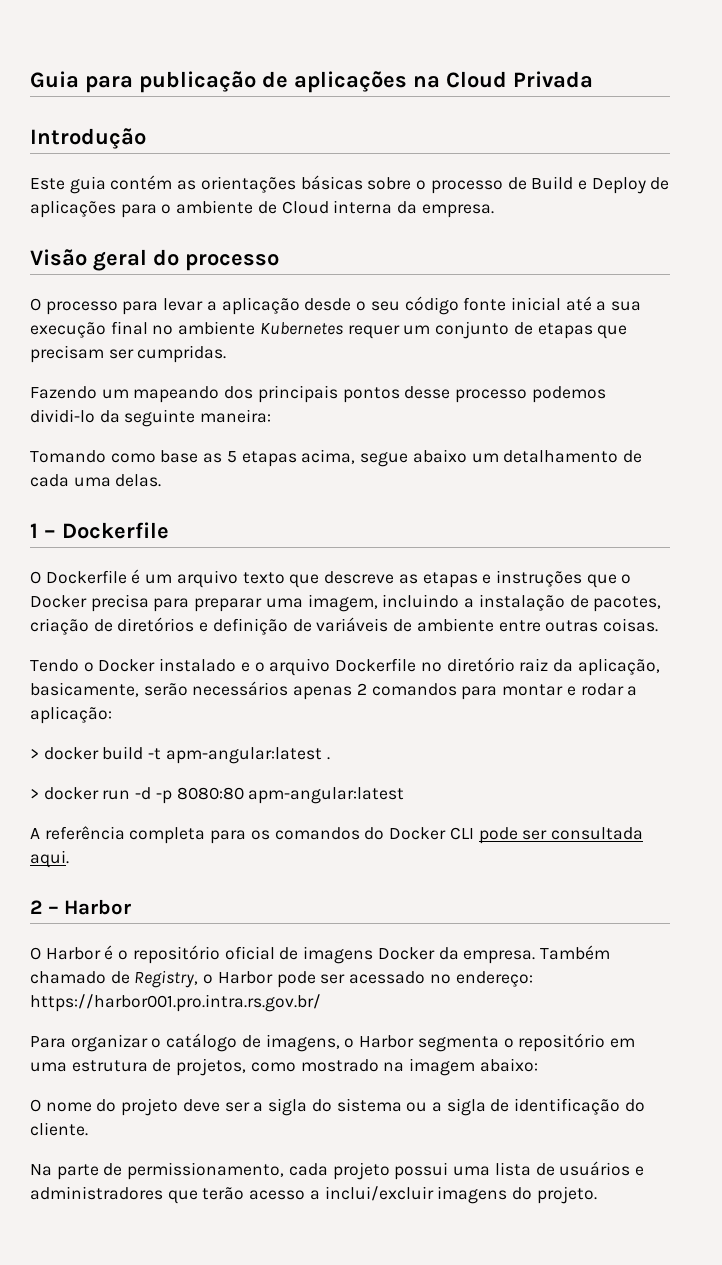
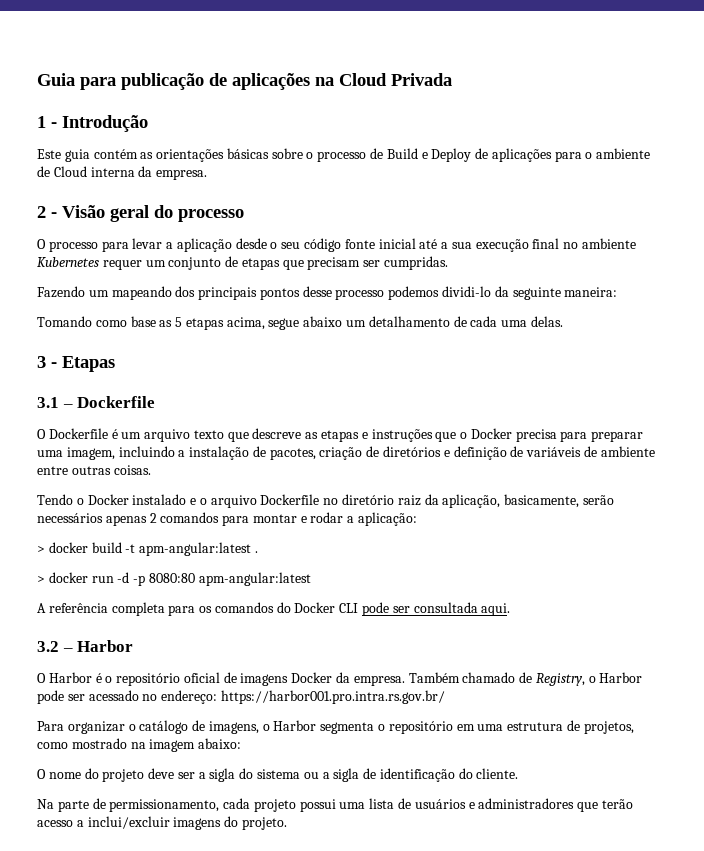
- Introdução
+ 1 - Introdução
- Visão geral do processo
+ 2 - Visão geral do processo
- 1 – Dockerfile
+ 3 - Etapas
+ 3.1 – Dockerfile
- 2 – Harbor
+ 3.2 – Harbor

